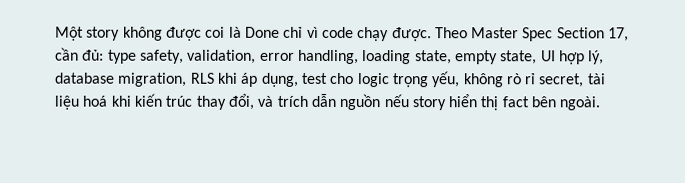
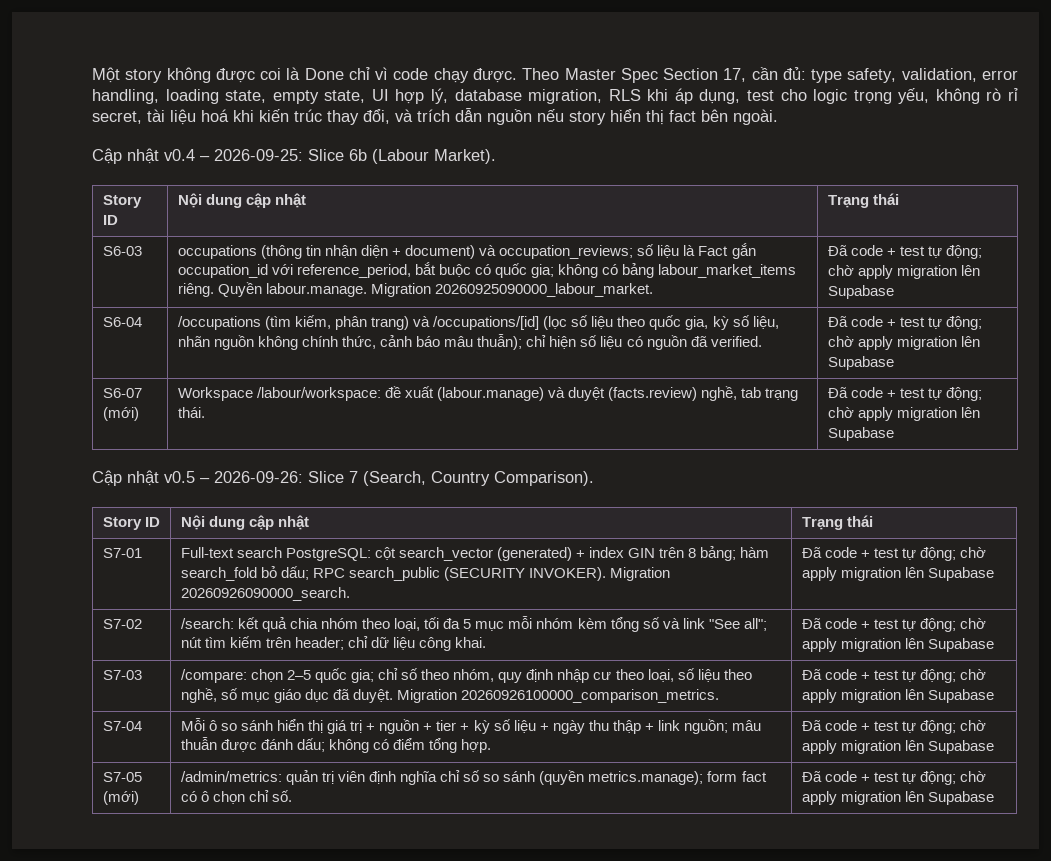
+ Cập nhật v0.4 – 2026-09-25: Slice 6b (Labour Market).
+ Story ID | Nội dung cập nhật | Trạng thái
+ S6-03 | occupations (thông tin nhận diện + document) và occupation_reviews; số liệu là Fact gắn occupation_id với reference_period, bắt buộc có quốc gia; không có bảng labour_market_items riêng. Quyền labour.manage. Migration 20260925090000_labour_market. | Đã code + test tự động; chờ apply migration lên Supabase
+ S6-04 | /occupations (tìm kiếm, phân trang) và /occupations/[id] (lọc số liệu theo quốc gia, kỳ số liệu, nhãn nguồn không chính thức, cảnh báo mâu thuẫn); chỉ hiện số liệu có nguồn đã verified. | Đã code + test tự động; chờ apply migration lên Supabase
+ S6-07 (mới) | Workspace /labour/workspace: đề xuất (labour.manage) và duyệt (facts.review) nghề, tab trạng thái. | Đã code + test tự động; chờ apply migration lên Supabase
+ Cập nhật v0.5 – 2026-09-26: Slice 7 (Search, Country Comparison).
+ Story ID | Nội dung cập nhật | Trạng thái
+ S7-01 | Full-text search PostgreSQL: cột search_vector (generated) + index GIN trên 8 bảng; hàm search_fold bỏ dấu; RPC search_public (SECURITY INVOKER). Migration 20260926090000_search. | Đã code + test tự động; chờ apply migration lên Supabase
+ S7-02 | /search: kết quả chia nhóm theo loại, tối đa 5 mục mỗi nhóm kèm tổng số và link "See all"; nút tìm kiếm trên header; chỉ dữ liệu công khai. | Đã code + test tự động; chờ apply migration lên Supabase
+ S7-03 | /compare: chọn 2–5 quốc gia; chỉ số theo nhóm, quy định nhập cư theo loại, số liệu theo nghề, số mục giáo dục đã duyệt. Migration 20260926100000_comparison_metrics. | Đã code + test tự động; chờ apply migration lên Supabase
+ S7-04 | Mỗi ô so sánh hiển thị giá trị + nguồn + tier + kỳ số liệu + ngày thu thập + link nguồn; mâu thuẫn được đánh dấu; không có điểm tổng hợp. | Đã code + test tự động; chờ apply migration lên Supabase
+ S7-05 (mới) | /admin/metrics: quản trị viên định nghĩa chỉ số so sánh (quyền metrics.manage); form fact có ô chọn chỉ số. | Đã code + test tự động; chờ apply migration lên Supabase

